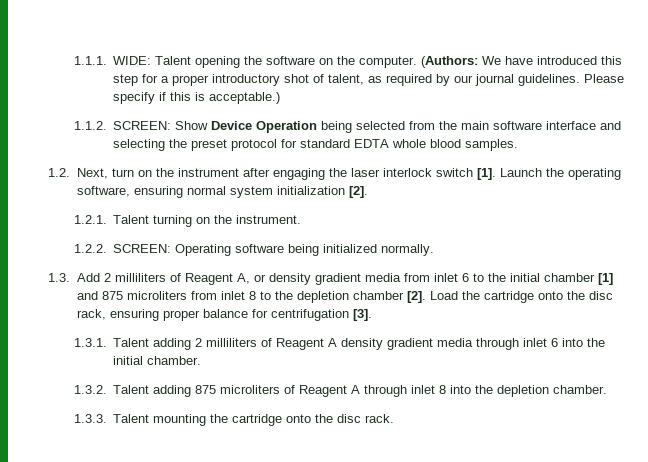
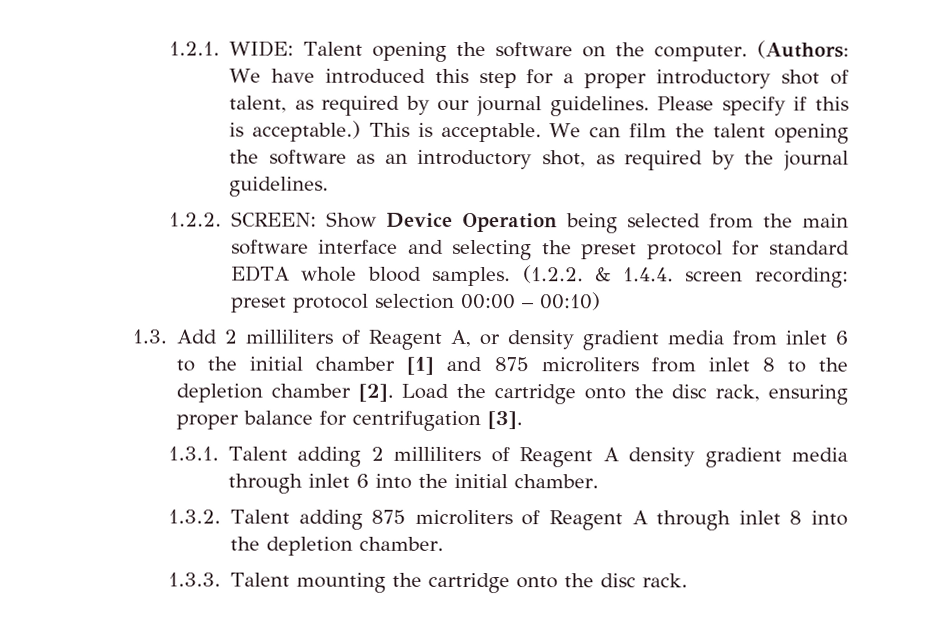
- 1.1.1. WIDE: Talent opening the software on the computer.
+ 1.2.1. WIDE: Talent opening the software on the computer.
- Please specify if this is acceptable.)
- 1.1.2. SCREEN: Show Device Operation being selected from the main software interface and selecting the preset protocol for standard EDTA whole blood samples.
- 1.2. Next, turn on the instrument after engaging the laser interlock switch [1]. Launch the operating software, ensuring normal system initialization [2].
- 1.2.1. Talent turning on the instrument.
- 1.2.2. SCREEN: Operating software being initialized normally.
+ Please specify if this is acceptable.) This is acceptable. We can film the talent opening the software as an introductory shot, as required by the journal guidelines.
+ 1.2.2. SCREEN: Show Device Operation being selected from the main software interface and selecting the preset protocol for standard EDTA whole blood samples. (1.2.2. & 1.4.4. screen recording: preset protocol selection 00:00 – 00:10)

